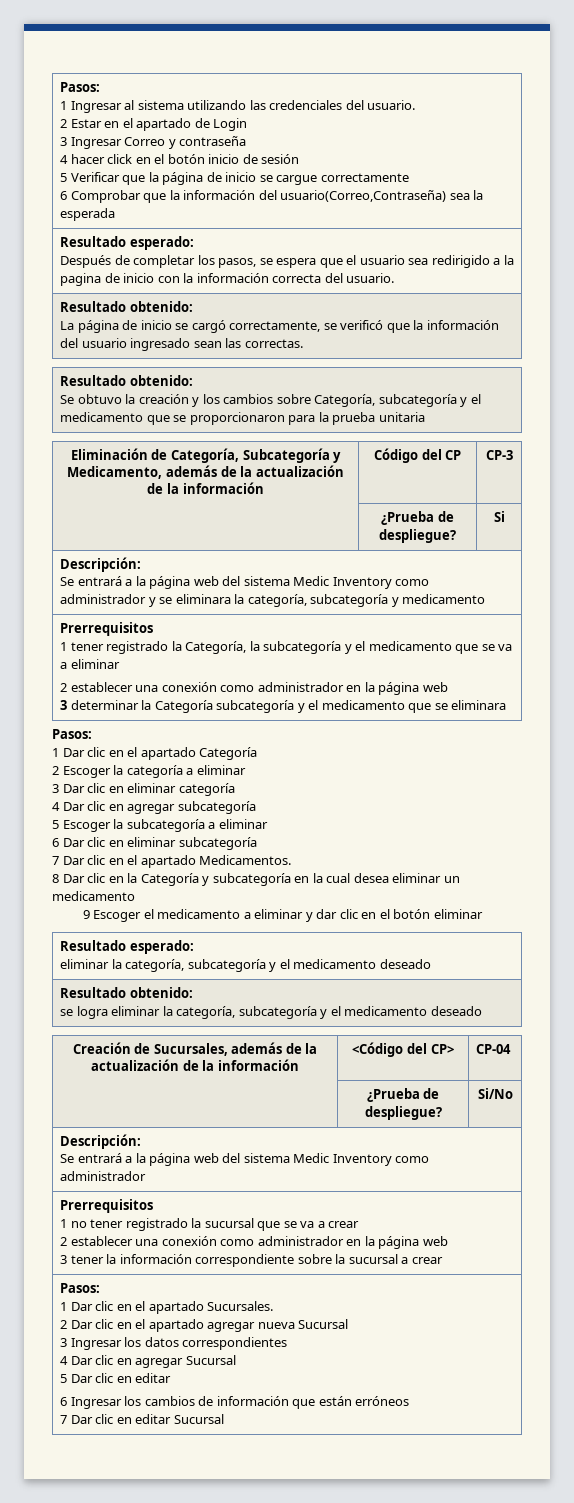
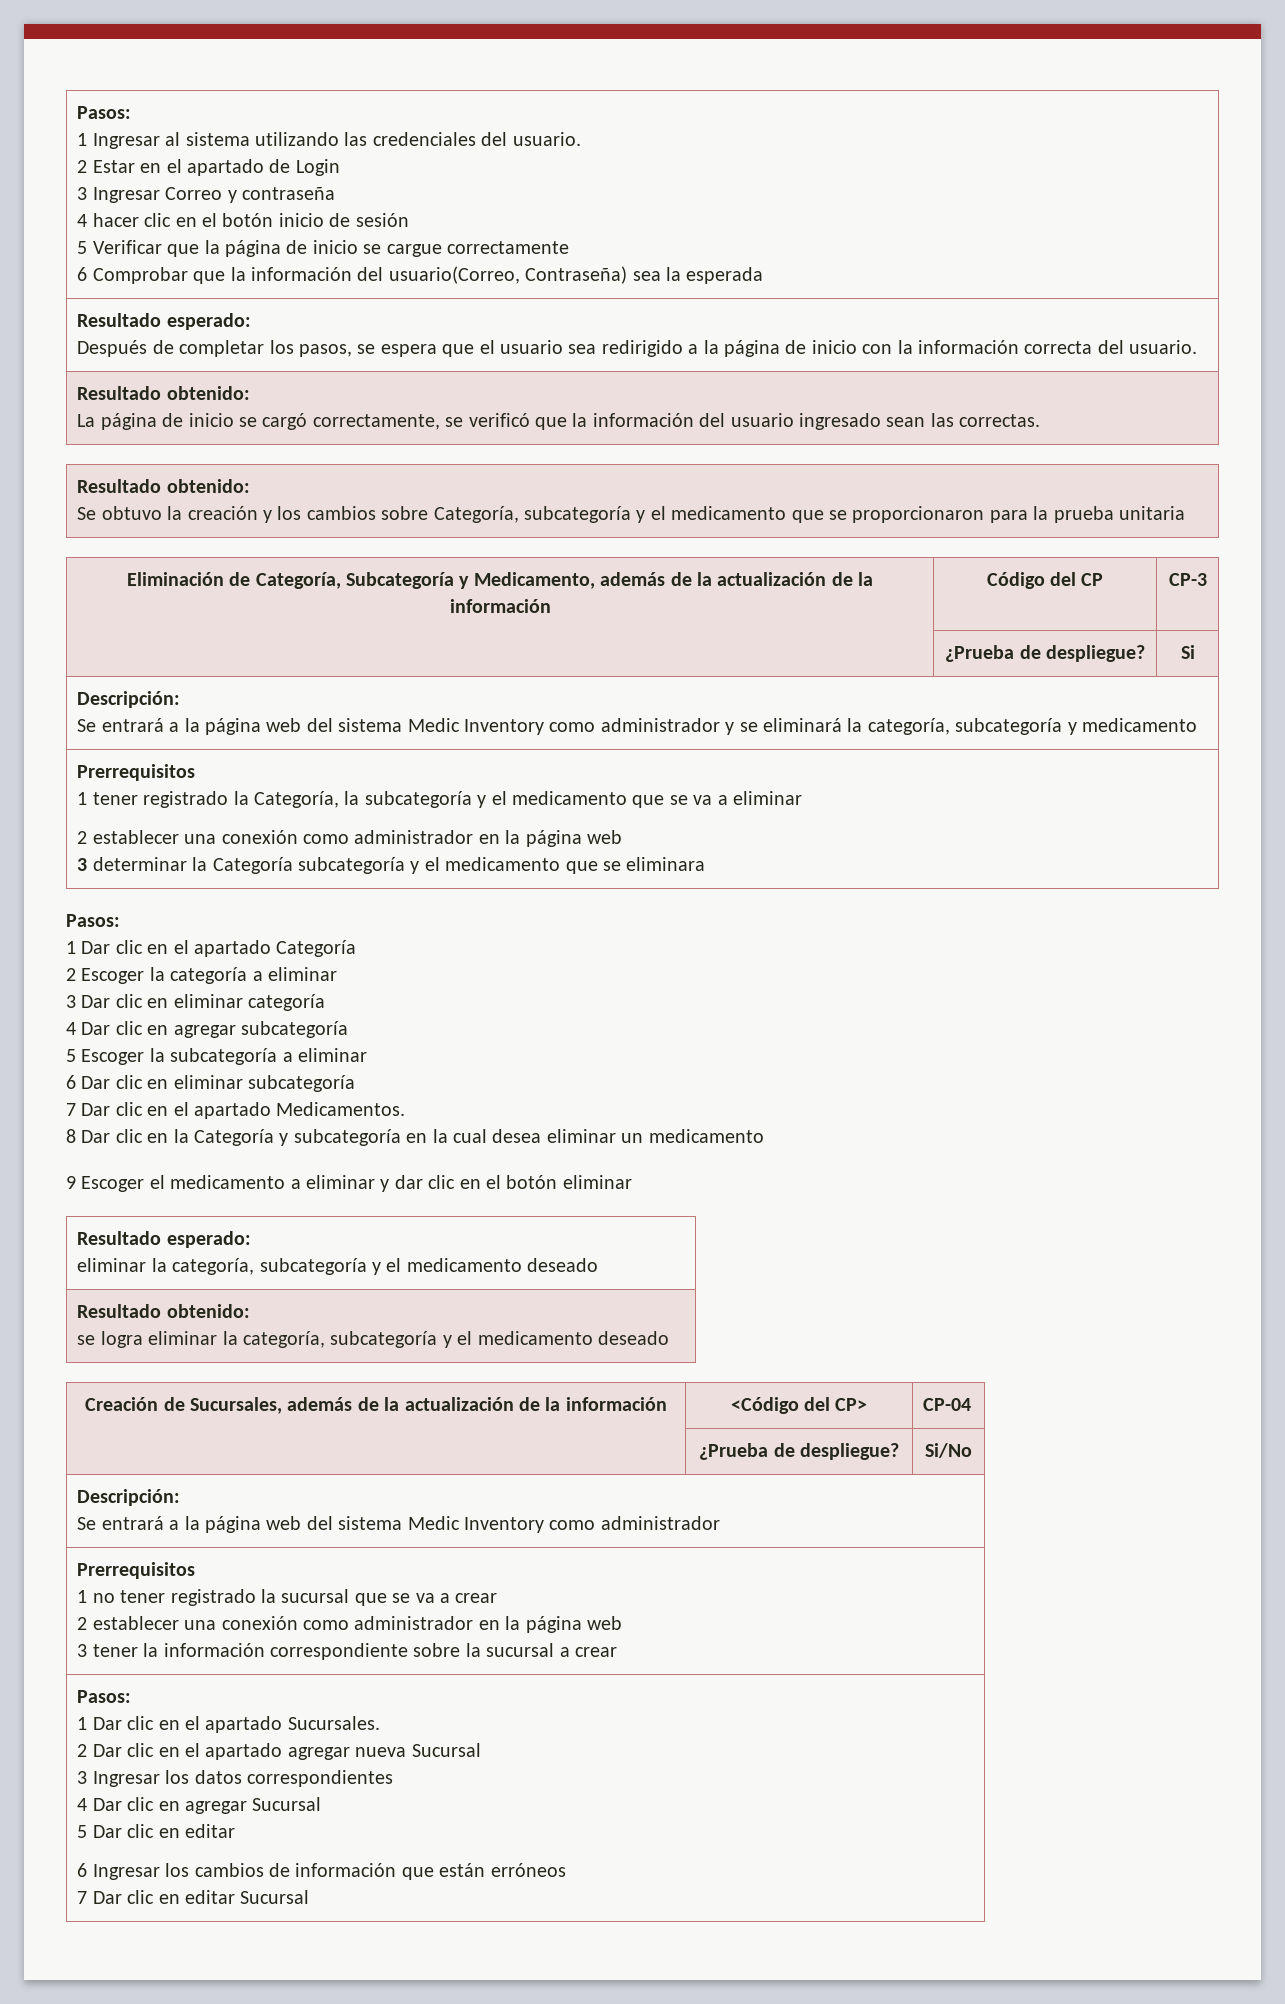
- 4 hacer click en el botón inicio de sesión
+ 4 hacer clic en el botón inicio de sesión
- 6 Comprobar que la información del usuario(Correo,Contraseña) sea la esperada
+ 6 Comprobar que la información del usuario(Correo, Contraseña) sea la esperada
  Resultado esperado:
- Después de completar los pasos, se espera que el usuario sea redirigido a la pagina de inicio con la información correcta del usuario.
+ Después de completar los pasos, se espera que el usuario sea redirigido a la página de inicio con la información correcta del usuario.
  | ¿Prueba de despliegue? | Si
  Descripción:
- Se entrará a la página web del sistema Medic Inventory como administrador y se eliminara la categoría, subcategoría y medicamento
+ Se entrará a la página web del sistema Medic Inventory como administrador y se eliminará la categoría, subcategoría y medicamento

